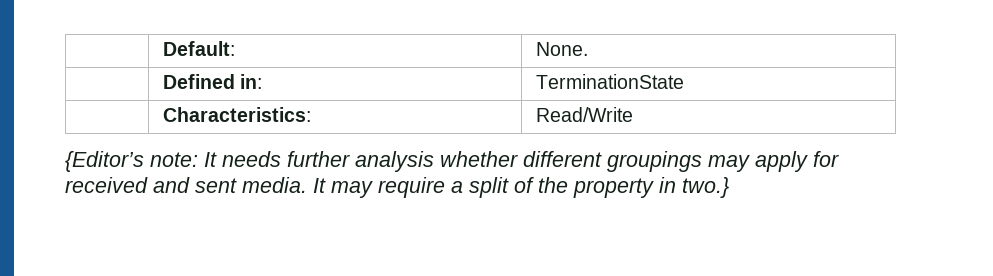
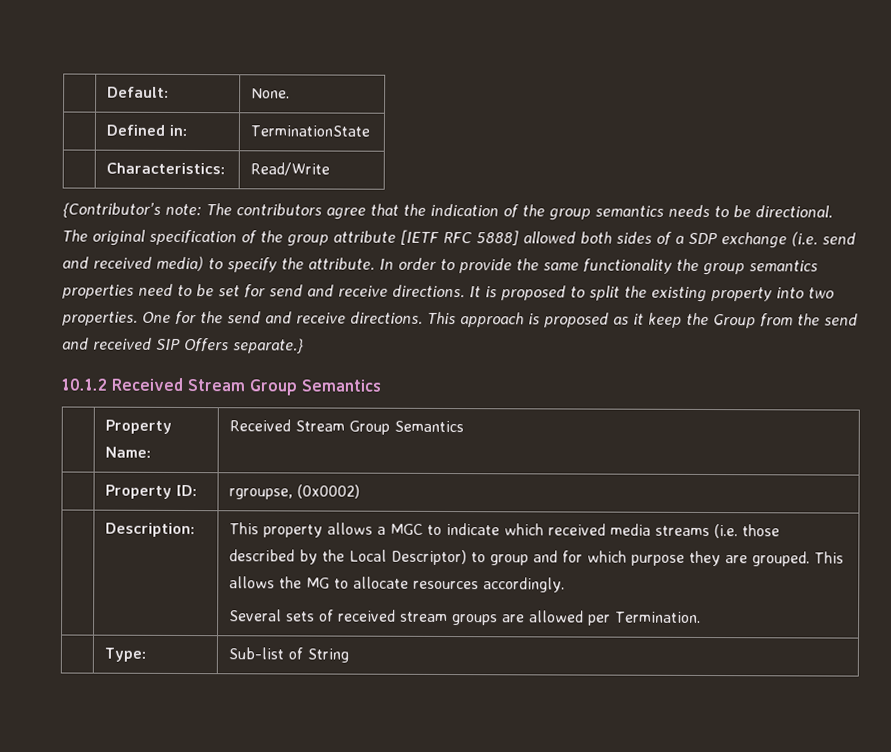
- {Editor’s note: It needs further analysis whether different groupings may apply for received and sent media. It may require a split of the property in two.}
+ {Contributor’s note: The contributors agree that the indication of the group semantics needs to be directional. The original specification of the group attribute [IETF RFC 5888] allowed both sides of a SDP exchange (i.e. send and received media) to specify the attribute. In order to provide the same functionality the group semantics properties need to be set for send and receive directions. It is proposed to split the existing property into two properties. One for the send and receive directions. This approach is proposed as it keep the Group from the send and received SIP Offers separate.}
+ 10.1.2 Received Stream Group Semantics
+ | Property Name: | Received Stream Group Semantics
+ | Property ID: | rgroupse, (0x0002)
+ | Description: | This property allows a MGC to indicate which received media streams (i.e. those described by the Local Descriptor) to group and for which purpose they are grouped. This allows the MG to allocate resources accordingly.
+ Several sets of received stream groups are allowed per Termination.
+ | Type: | Sub-list of String

